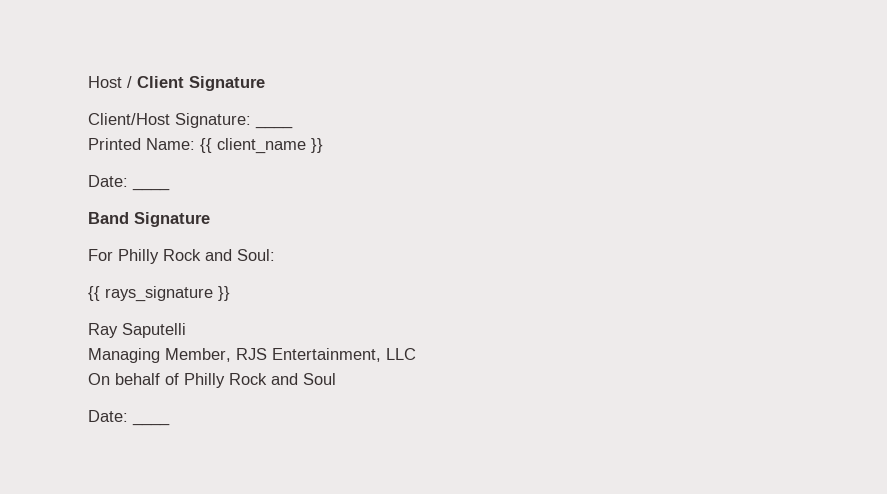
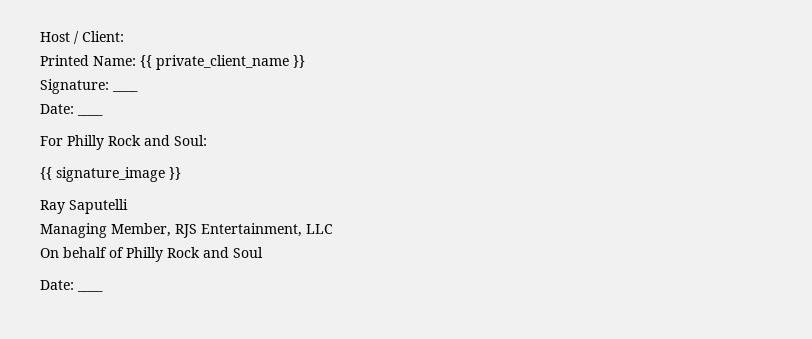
- Host / Client Signature
- Client/Host Signature: ____
+ Host / Client:
- Printed Name: {{ client_name }}
+ Printed Name: {{ private_client_name }}
+ Signature: ____
  Date: ____
- Band Signature
- {{ rays_signature }}
+ {{ signature_image }}

